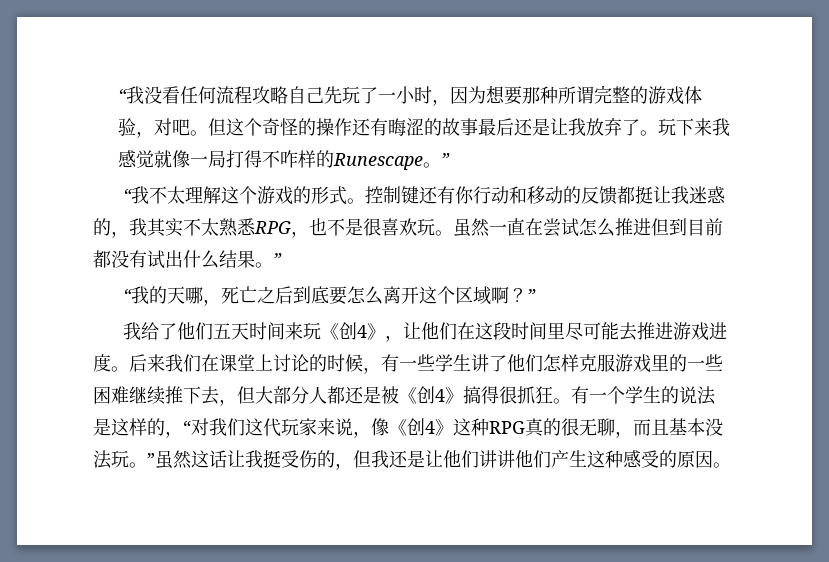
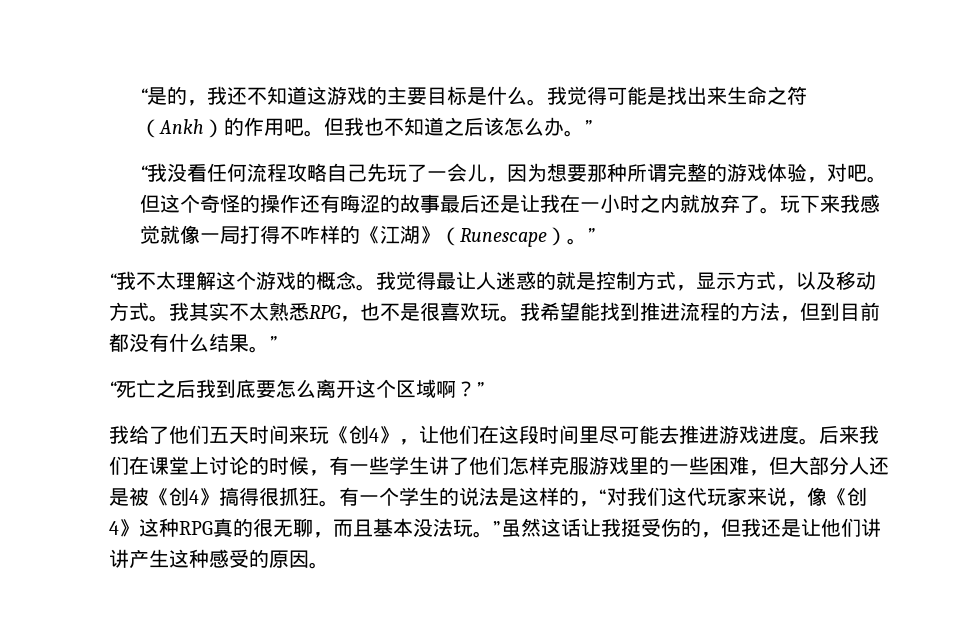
- “我没看任何流程攻略自己先玩了一小时，因为想要那种所谓完整的游戏体验，对吧。
+ “是的，我还不知道这游戏的主要目标是什么。我觉得可能是找出来生命之符（Ankh）的作用吧。但我也不知道之后该怎么办。”
+ “我没看任何流程攻略自己先玩了一会儿，因为想要那种所谓完整的游戏体验，对吧。
- 但这个奇怪的操作还有晦涩的故事最后还是让我放弃了。
+ 但这个奇怪的操作还有晦涩的故事最后还是让我在一小时之内就放弃了。
- 玩下来我感觉就像一局打得不咋样的Runescape。”
+ 玩下来我感觉就像一局打得不咋样的《江湖》（Runescape）。”
- “我不太理解这个游戏的形式。控制键还有你行动和移动的反馈都挺让我迷惑的，我其实不太熟悉RPG，也不是很喜欢玩。
+ “我不太理解这个游戏的概念。我觉得最让人迷惑的就是控制方式，显示方式，以及移动方式。我其实不太熟悉RPG，也不是很喜欢玩。
- 虽然一直在尝试怎么推进但到目前都没有试出什么结果。”
+ 我希望能找到推进流程的方法，但到目前都没有什么结果。”
- “我的天哪，死亡之后到底要怎么离开这个区域啊？”
+ “死亡之后我到底要怎么离开这个区域啊？”
- 后来我们在课堂上讨论的时候，有一些学生讲了他们怎样克服游戏里的一些困难继续推下去，但大部分人都还是被《创4》搞得很抓狂。
+ 后来我们在课堂上讨论的时候，有一些学生讲了他们怎样克服游戏里的一些困难，但大部分人还是被《创4》搞得很抓狂。
- 有一个学生的说法是这样的，“对我们这代玩家来说，像《创4》这种RPG真的很无聊，而且基本没法玩。”虽然这话让我挺受伤的，但我还是让他们讲讲他们产生这种感受的原因。
+ 有一个学生的说法是这样的，“对我们这代玩家来说，像《创4》这种RPG真的很无聊，而且基本没法玩。”虽然这话让我挺受伤的，但我还是让他们讲讲产生这种感受的原因。

